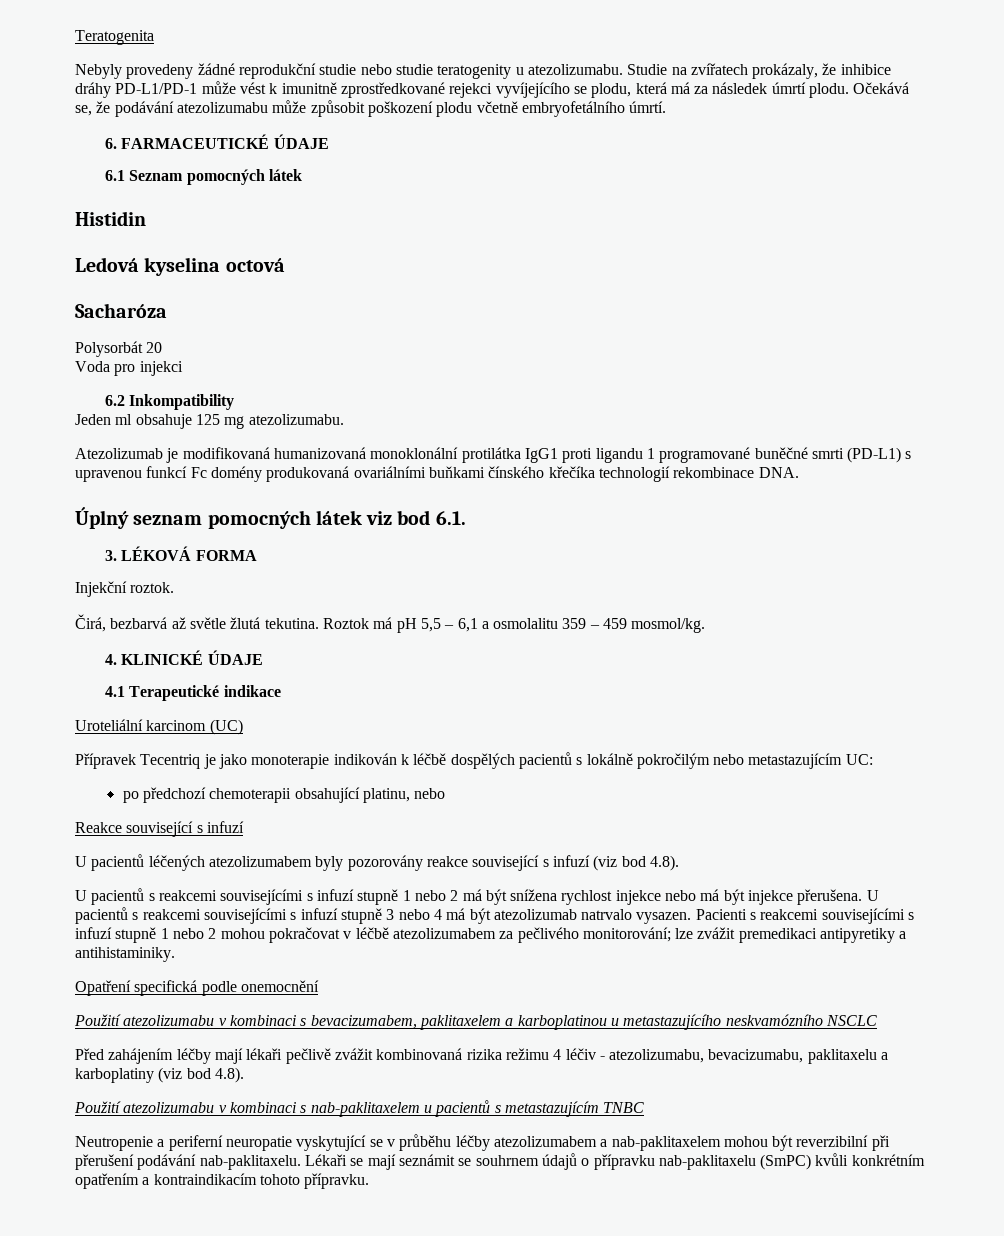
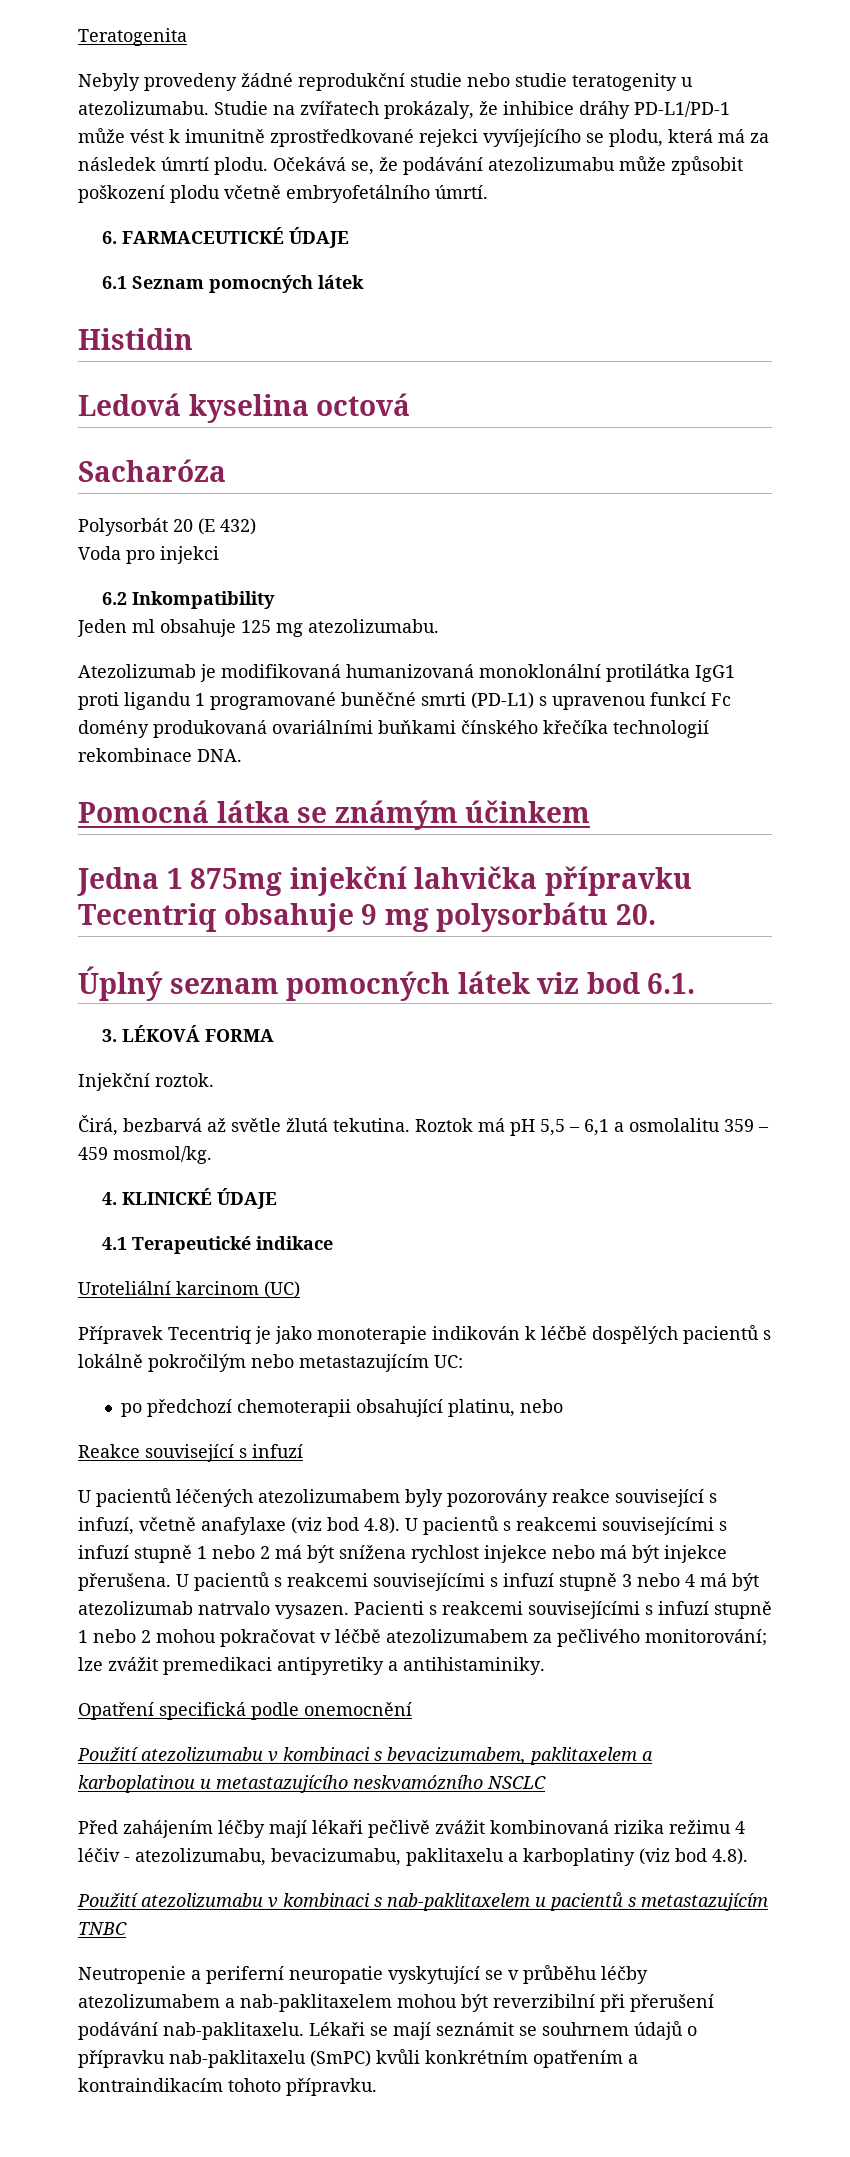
- Polysorbát 20
+ Polysorbát 20 (E 432)
+ Pomocná látka se známým účinkem
+ Jedna 1 875mg injekční lahvička přípravku Tecentriq obsahuje 9 mg polysorbátu 20.
- U pacientů léčených atezolizumabem byly pozorovány reakce související s infuzí (viz bod 4.8).
- U pacientů s reakcemi souvisejícími s infuzí stupně 1 nebo 2 má být snížena rychlost injekce nebo má být injekce přerušena.
+ U pacientů léčených atezolizumabem byly pozorovány reakce související s infuzí, včetně anafylaxe (viz bod 4.8). U pacientů s reakcemi souvisejícími s infuzí stupně 1 nebo 2 má být snížena rychlost injekce nebo má být injekce přerušena.

